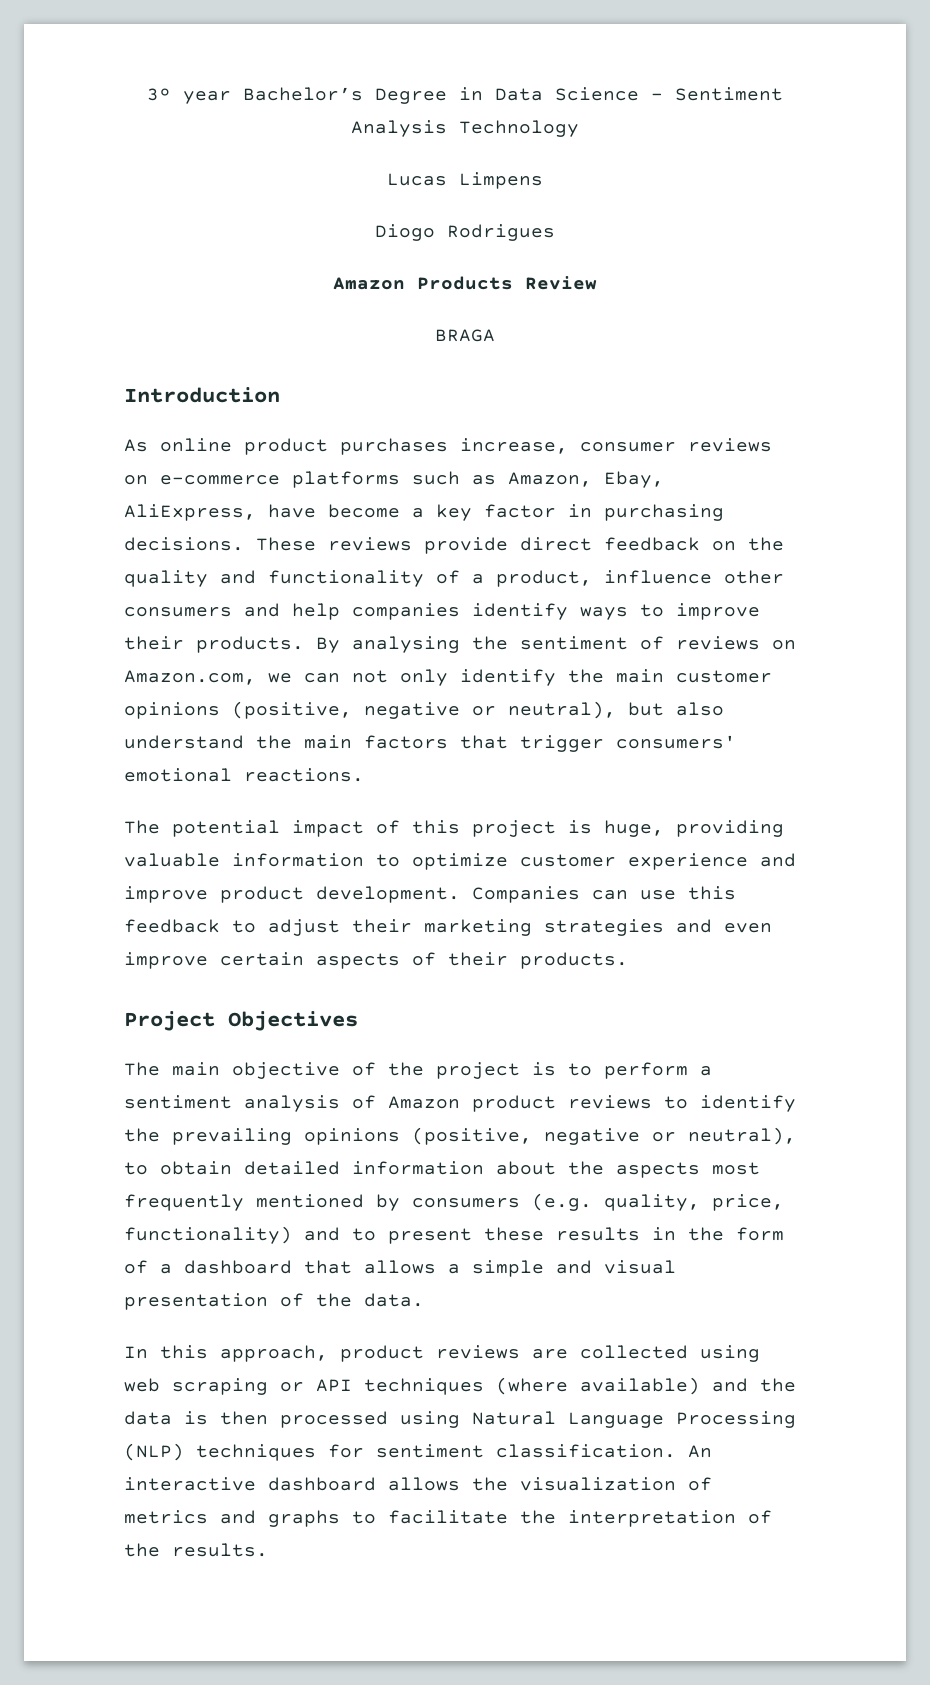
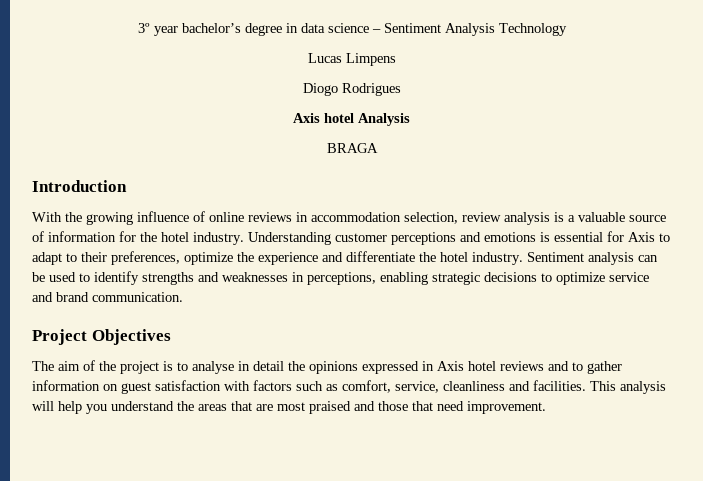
- 3º year Bachelor’s Degree in Data Science – Sentiment Analysis Technology
+ 3º year bachelor’s degree in data science – Sentiment Analysis Technology
- Amazon Products Review
+ Axis hotel Analysis
- As online product purchases increase, consumer reviews on e-commerce platforms such as Amazon, Ebay, AliExpress, have become a key factor in purchasing decisions. These reviews provide direct feedback on the quality and functionality of a product, influence other consumers and help companies identify ways to improve their products. By analysing the sentiment of reviews on Amazon.com, we can not only identify the main customer opinions (positive, negative or neutral), but also understand the main factors that trigger consumers' emotional reactions.
- The potential impact of this project is huge, providing valuable information to optimize customer experience and improve product development. Companies can use this feedback to adjust their marketing strategies and even improve certain aspects of their products.
+ With the growing influence of online reviews in accommodation selection, review analysis is a valuable source of information for the hotel industry. Understanding customer perceptions and emotions is essential for Axis to adapt to their preferences, optimize the experience and differentiate the hotel industry. Sentiment analysis can be used to identify strengths and weaknesses in perceptions, enabling strategic decisions to optimize service and brand communication.
- The main objective of the project is to perform a sentiment analysis of Amazon product reviews to identify the prevailing opinions (positive, negative or neutral), to obtain detailed information about the aspects most frequently mentioned by consumers (e.g. quality, price, functionality) and to present these results in the form of a dashboard that allows a simple and visual presentation of the data.
- In this approach, product reviews are collected using web scraping or API techniques (where available) and the data is then processed using Natural Language Processing (NLP) techniques for sentiment classification. An interactive dashboard allows the visualization of metrics and graphs to facilitate the interpretation of the results.
+ The aim of the project is to analyse in detail the opinions expressed in Axis hotel reviews and to gather information on guest satisfaction with factors such as comfort, service, cleanliness and facilities. This analysis will help you understand the areas that are most praised and those that need improvement.

